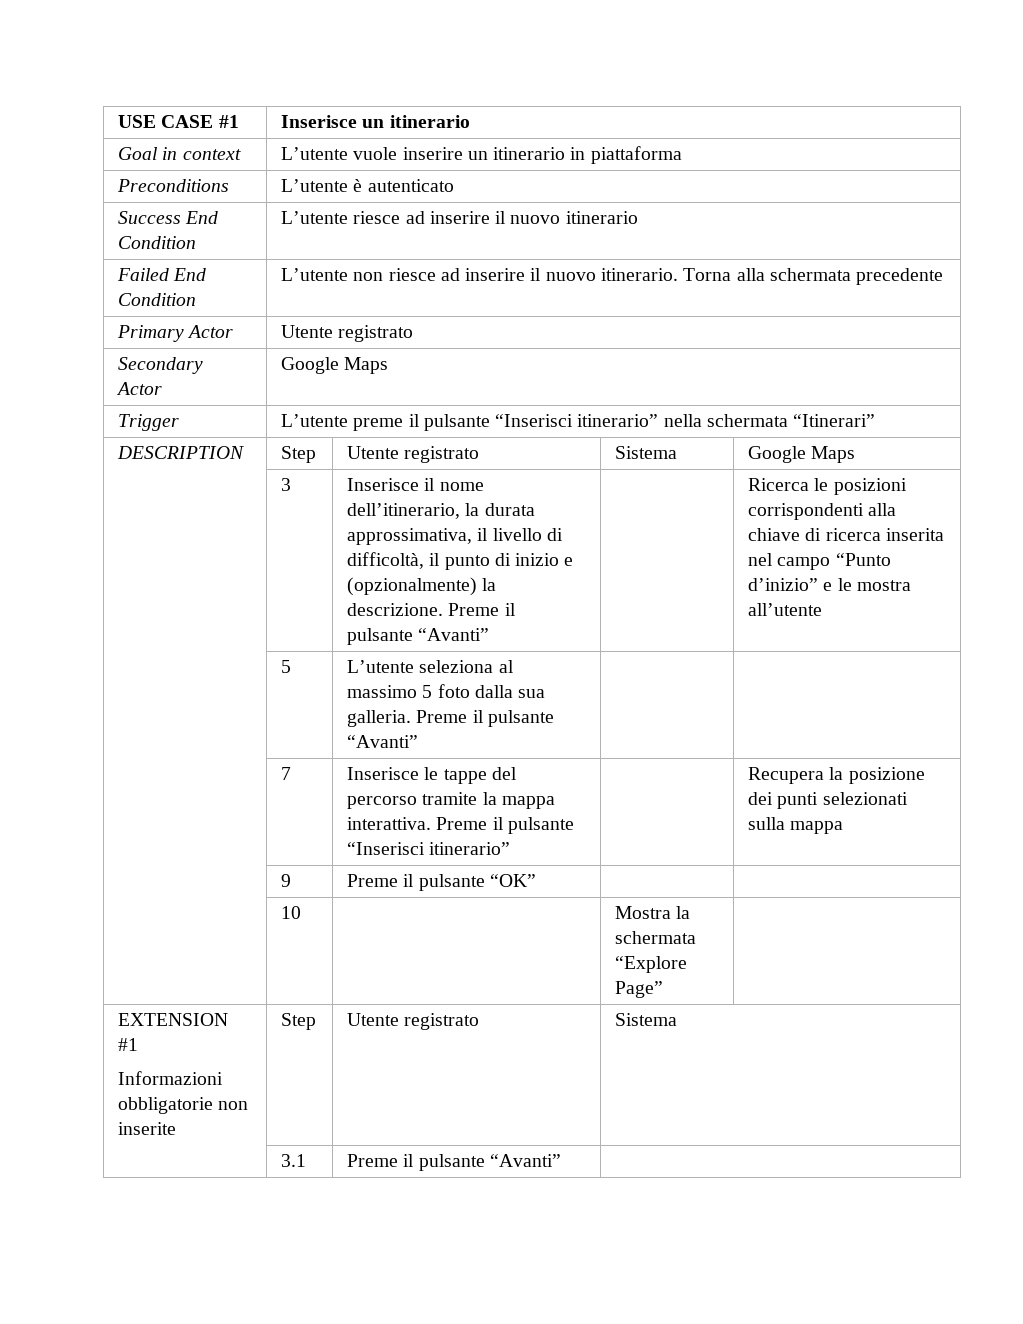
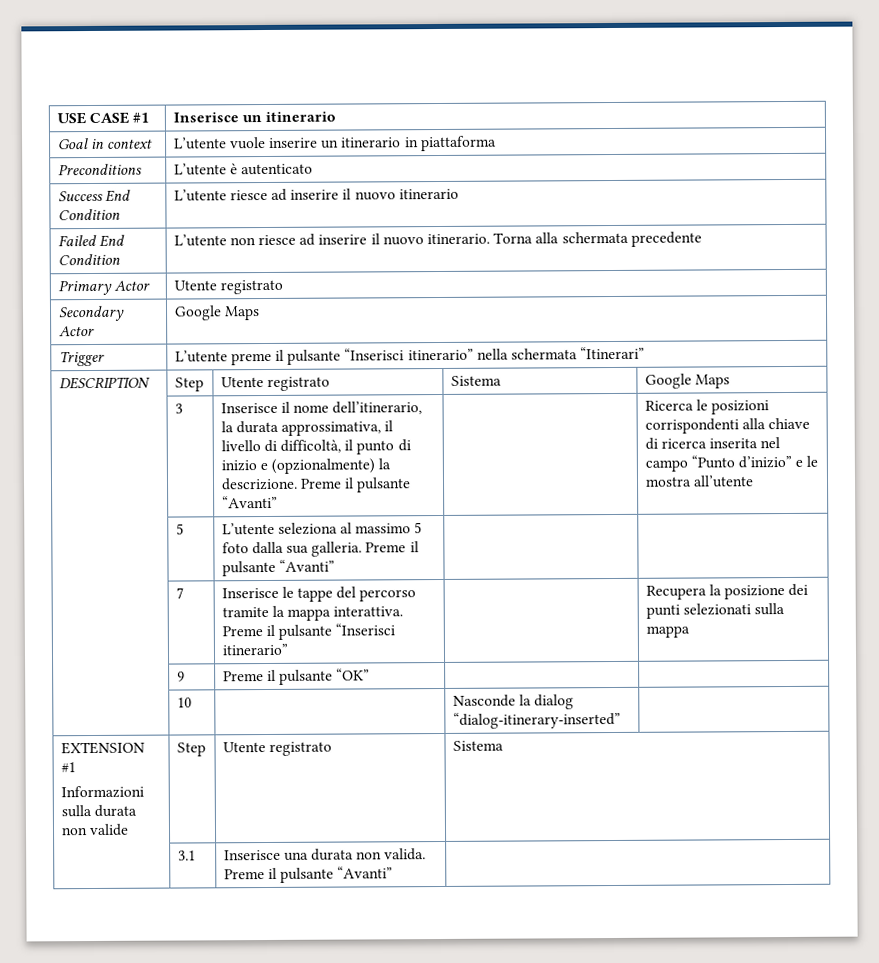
- | 10 | | Mostra la schermata “Explore Page” |
+ | 10 | | Nasconde la dialog “dialog-itinerary-inserted” |
  EXTENSION #1
- Informazioni obbligatorie non inserite | Step | Utente registrato | Sistema
+ Informazioni sulla durata non valide | Step | Utente registrato | Sistema
- | 3.1 | Preme il pulsante “Avanti” |
+ | 3.1 | Inserisce una durata non valida. Preme il pulsante “Avanti” |

